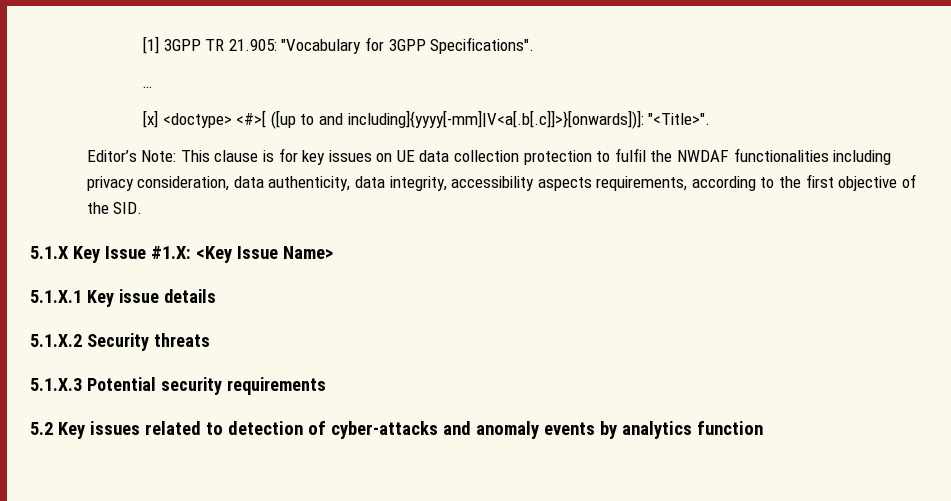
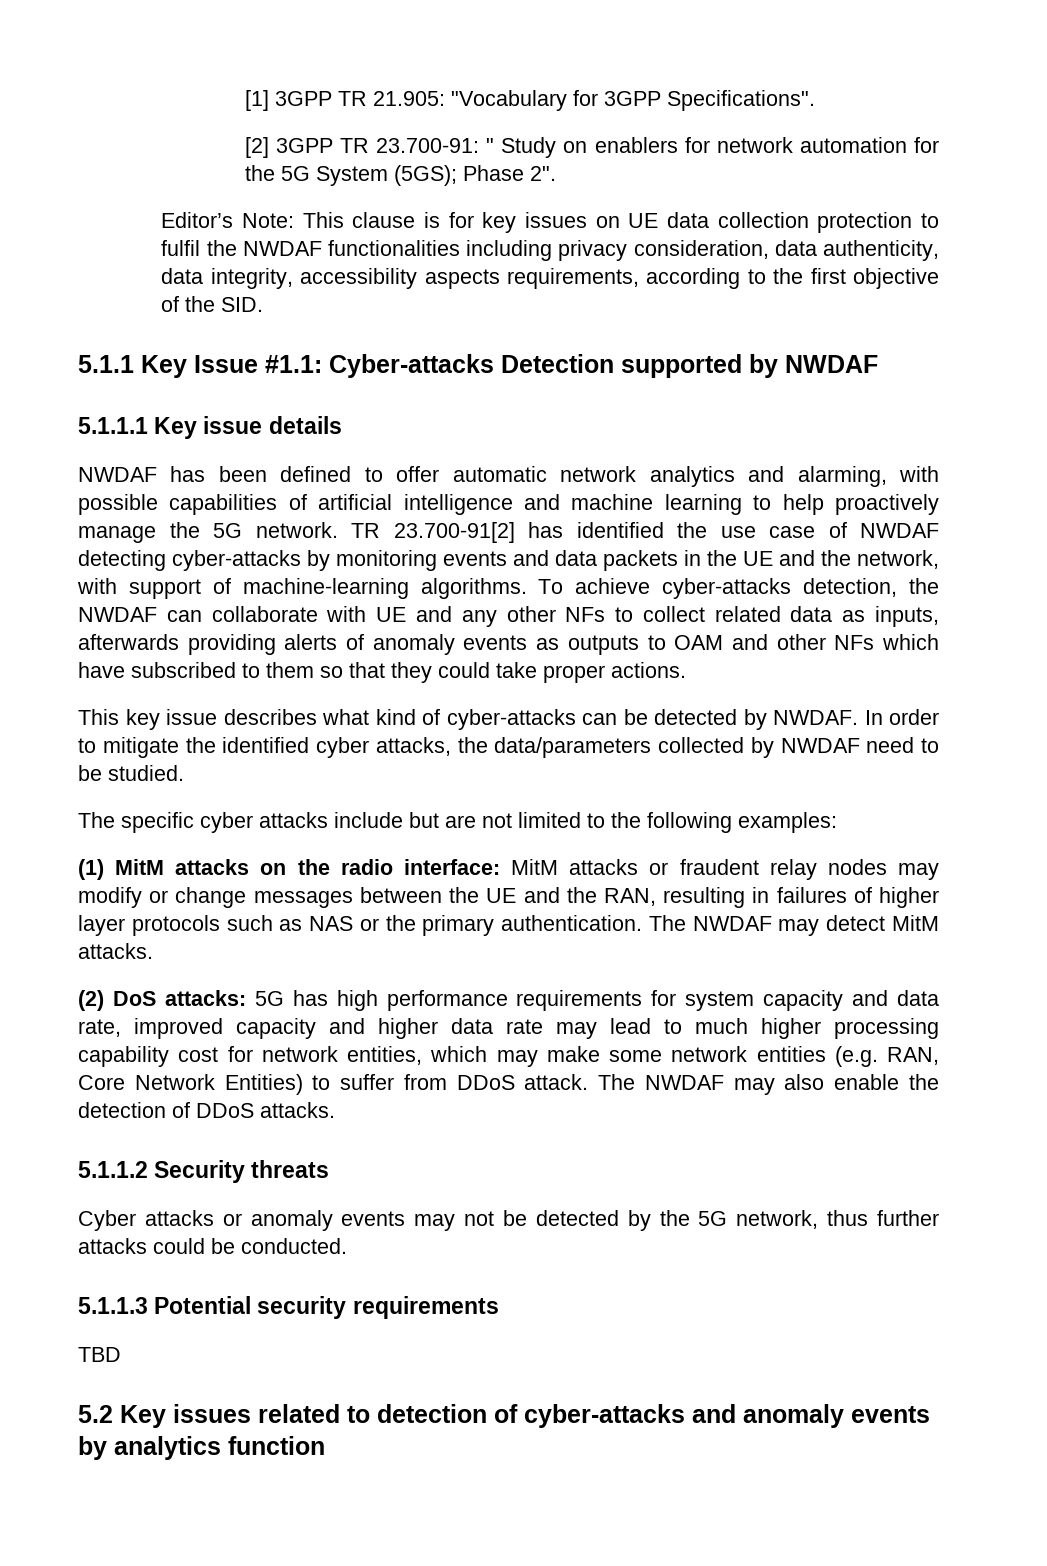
- …
- [x] <doctype> <#>[ ([up to and including]{yyyy[-mm]|V<a[.b[.c]]>}[onwards])]: "<Title>".
+ [2] 3GPP TR 23.700-91: " Study on enablers for network automation for the 5G System (5GS); Phase 2".
- 5.1.X Key Issue #1.X: <Key Issue Name>
- 5.1.X.1 Key issue details
- 5.1.X.2 Security threats
- 5.1.X.3 Potential security requirements
+ 5.1.1 Key Issue #1.1: Cyber-attacks Detection supported by NWDAF
+ 5.1.1.1 Key issue details
+ NWDAF has been defined to offer automatic network analytics and alarming, with possible capabilities of artificial intelligence and machine learning to help proactively manage the 5G network. TR 23.700-91[2] has identified the use case of NWDAF detecting cyber-attacks by monitoring events and data packets in the UE and the network, with support of machine-learning algorithms. To achieve cyber-attacks detection, the NWDAF can collaborate with UE and any other NFs to collect related data as inputs, afterwards providing alerts of anomaly events as outputs to OAM and other NFs which have subscribed to them so that they could take proper actions.
+ This key issue describes what kind of cyber-attacks can be detected by NWDAF. In order to mitigate the identified cyber attacks, the data/parameters collected by NWDAF need to be studied.
+ The specific cyber attacks include but are not limited to the following examples:
+ (1) MitM attacks on the radio interface: MitM attacks or fraudent relay nodes may modify or change messages between the UE and the RAN, resulting in failures of higher layer protocols such as NAS or the primary authentication. The NWDAF may detect MitM attacks.
+ (2) DoS attacks: 5G has high performance requirements for system capacity and data rate, improved capacity and higher data rate may lead to much higher processing capability cost for network entities, which may make some network entities (e.g. RAN, Core Network Entities) to suffer from DDoS attack. The NWDAF may also enable the detection of DDoS attacks.
+ 5.1.1.2 Security threats
+ Cyber attacks or anomaly events may not be detected by the 5G network, thus further attacks could be conducted.
+ 5.1.1.3 Potential security requirements
+ TBD

